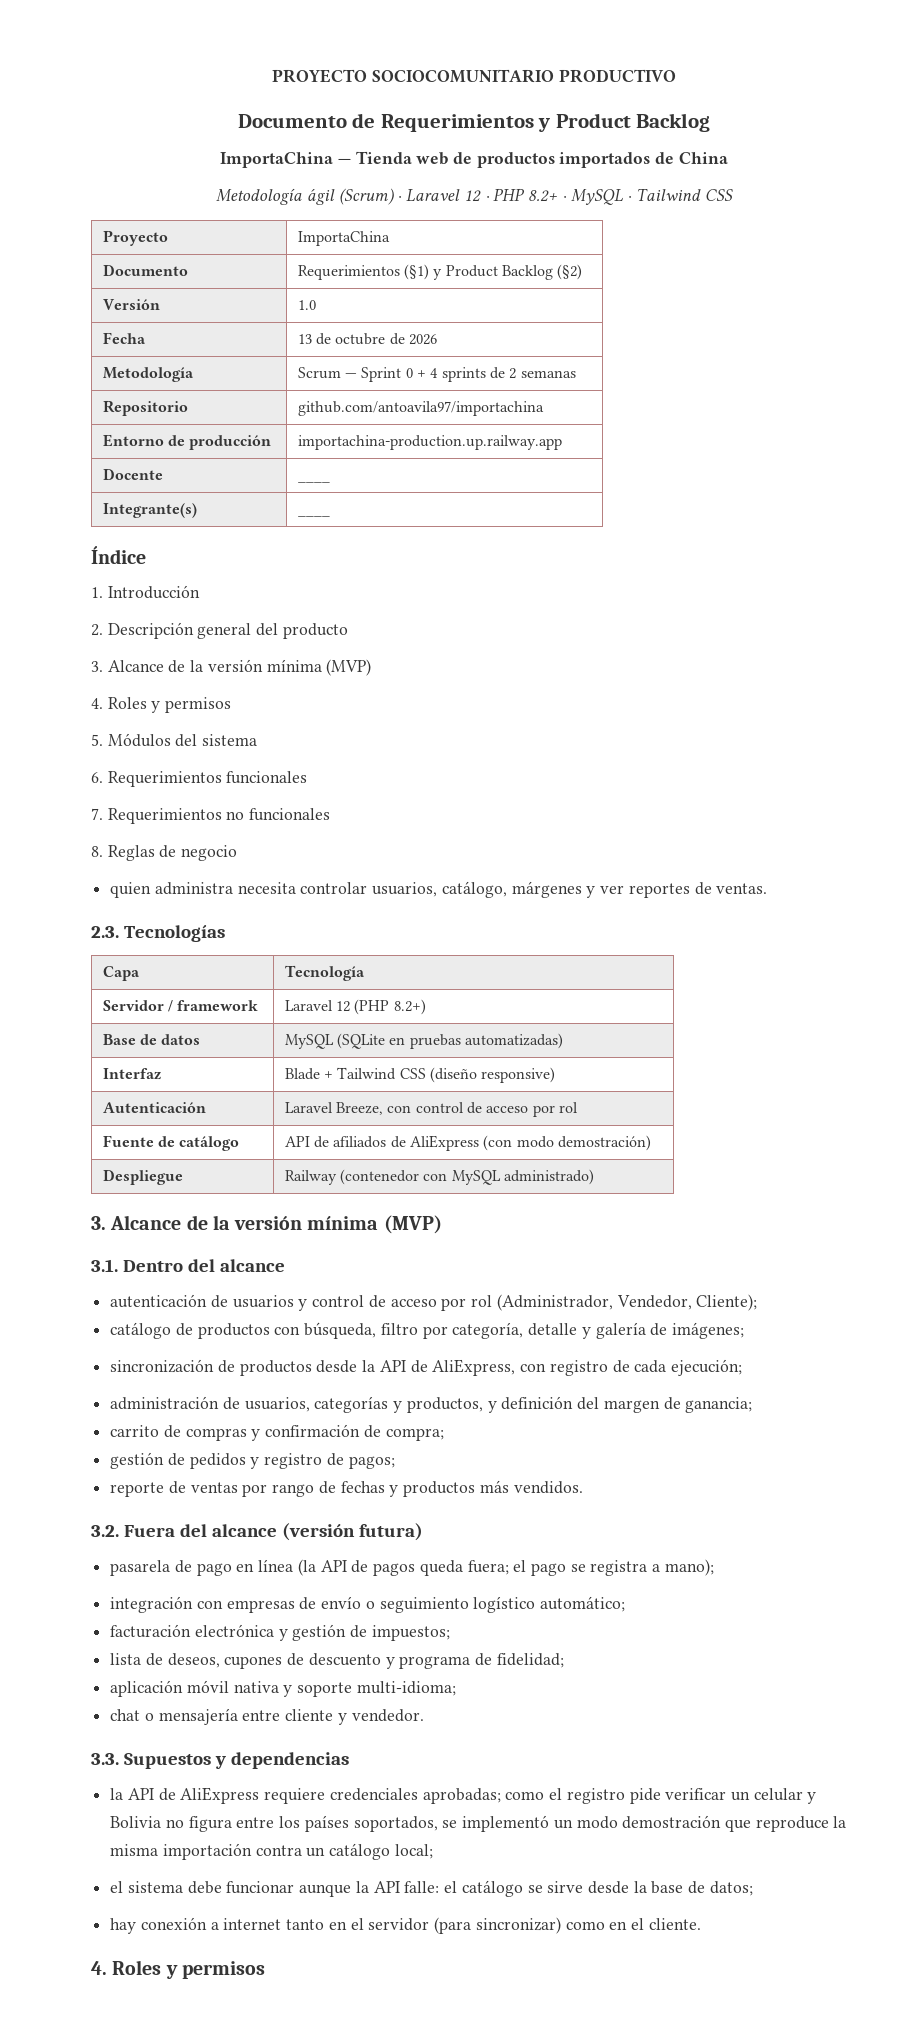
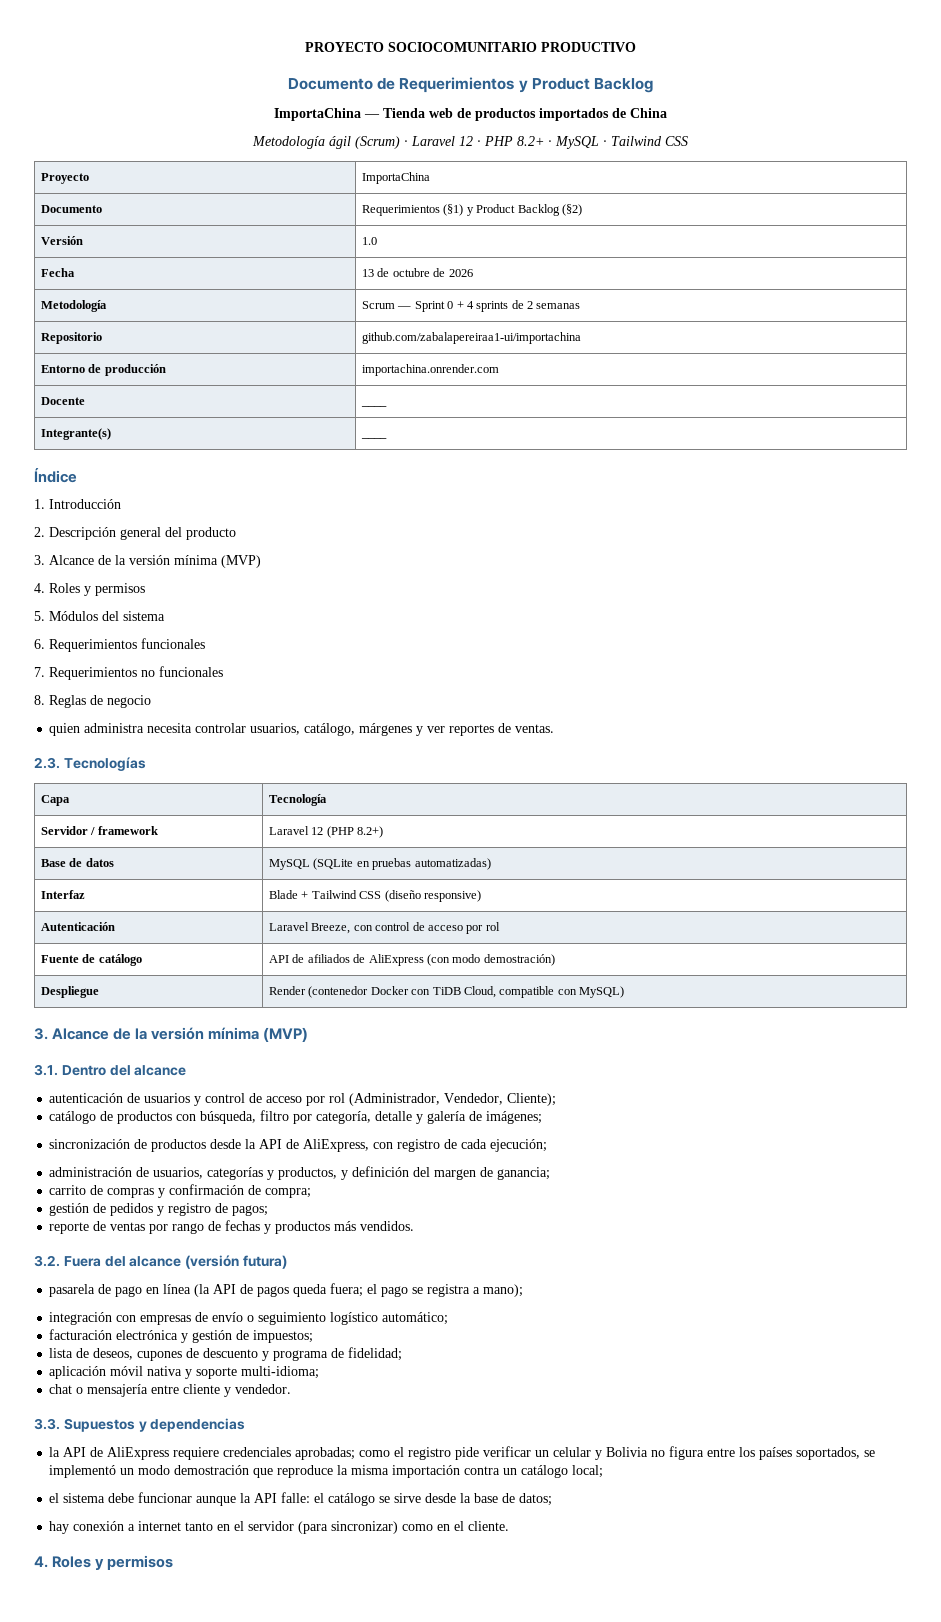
- Repositorio | github.com/antoavila97/importachina
+ Repositorio | github.com/zabalapereiraa1-ui/importachina
- Entorno de producción | importachina-production.up.railway.app
+ Entorno de producción | importachina.onrender.com
- Despliegue | Railway (contenedor con MySQL administrado)
+ Despliegue | Render (contenedor Docker con TiDB Cloud, compatible con MySQL)

